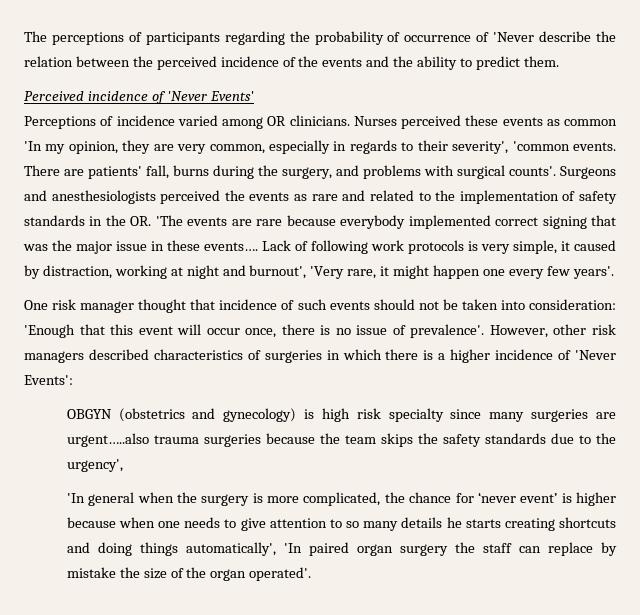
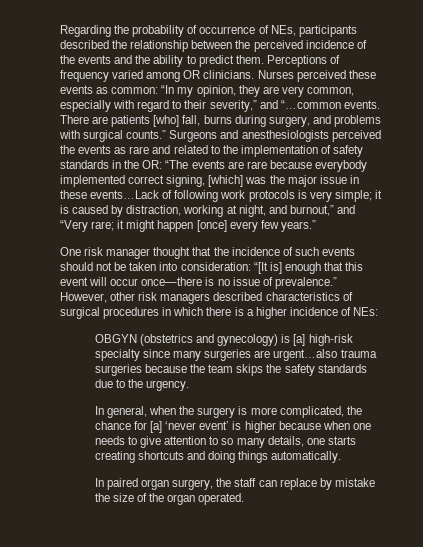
- The perceptions of participants regarding the probability of occurrence of 'Never describe the relation between the perceived incidence of the events and the ability to predict them.
- Perceived incidence of 'Never Events'
- Perceptions of incidence varied among OR clinicians.
+ Regarding the probability of occurrence of NEs, participants described the relationship between the perceived incidence of the events and the ability to predict them. Perceptions of frequency varied among OR clinicians.
- Nurses perceived these events as common 'In my opinion, they are very common, especially in regards to their severity', 'common events.
+ Nurses perceived these events as common: “In my opinion, they are very common, especially with regard to their severity,” and “…common events.
- There are patients' fall, burns during the surgery, and problems with surgical counts'.
+ There are patients [who] fall, burns during surgery, and problems with surgical counts.”
- Surgeons and anesthesiologists perceived the events as rare and related to the implementation of safety standards in the OR. 'The events are rare because everybody implemented correct signing that was the major issue in these events…. Lack of following work protocols is very simple, it caused by distraction, working at night and burnout', 'Very rare, it might happen one every few years'.
+ Surgeons and anesthesiologists perceived the events as rare and related to the implementation of safety standards in the OR: “The events are rare because everybody implemented correct signing, [which] was the major issue in these events…Lack of following work protocols is very simple; it is caused by distraction, working at night, and burnout,” and “Very rare; it might happen [once] every few years.”
- One risk manager thought that incidence of such events should not be taken into consideration: 'Enough that this event will occur once, there is no issue of prevalence'.
+ One risk manager thought that the incidence of such events should not be taken into consideration: “[It is] enough that this event will occur once—there is no issue of prevalence.”
- However, other risk managers described characteristics of surgeries in which there is a higher incidence of 'Never Events':
+ However, other risk managers described characteristics of surgical procedures in which there is a higher incidence of NEs:
- OBGYN (obstetrics and gynecology) is high risk specialty since many surgeries are urgent…..also trauma surgeries because the team skips the safety standards due to the urgency',
- 'In general when the surgery is more complicated, the chance for ‘never event’ is higher because when one needs to give attention to so many details he starts creating shortcuts and doing things automatically', 'In paired organ surgery the staff can replace by mistake the size of the organ operated'.
+ OBGYN (obstetrics and gynecology) is [a] high-risk specialty since many surgeries are urgent…also trauma surgeries because the team skips the safety standards due to the urgency.
+ In general, when the surgery is more complicated, the chance for [a] ‘never event’ is higher because when one needs to give attention to so many details, one starts creating shortcuts and doing things automatically.
+ In paired organ surgery, the staff can replace by mistake the size of the organ operated.

